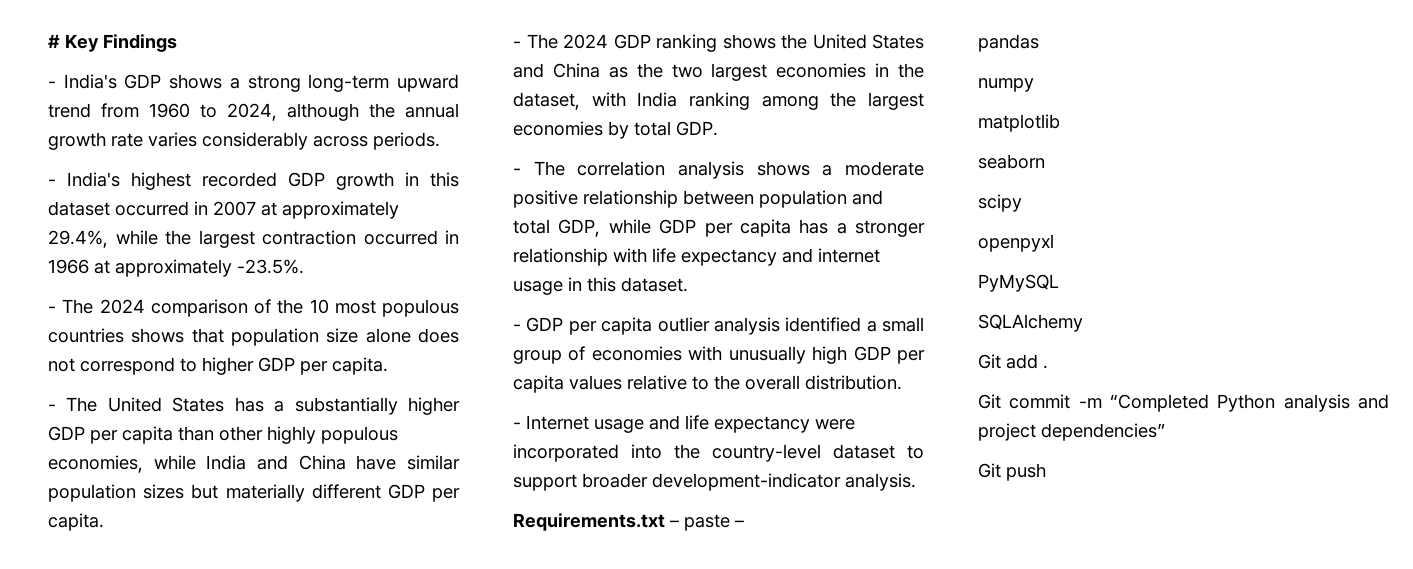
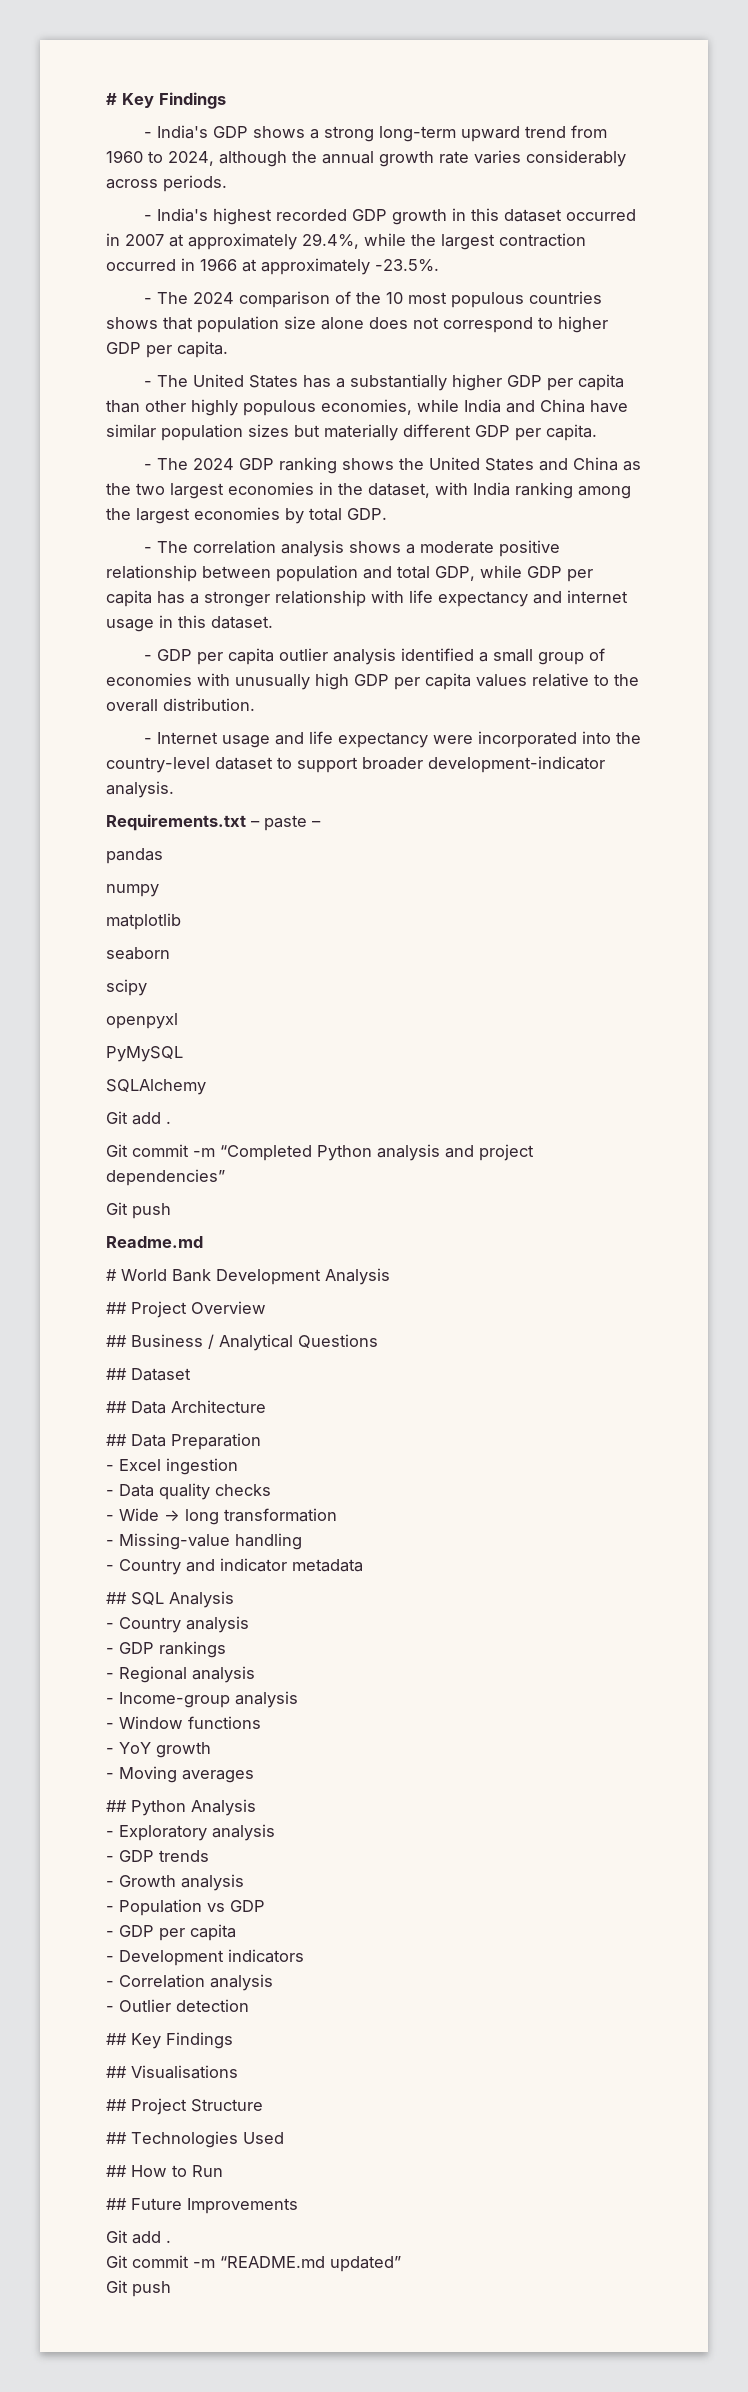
+ Readme.md
+ # World Bank Development Analysis
+ ## Project Overview
+ ## Business / Analytical Questions
+ ## Dataset
+ ## Data Architecture
+ ## Data Preparation
+ - Excel ingestion
+ - Data quality checks
+ - Wide → long transformation
+ - Missing-value handling
+ - Country and indicator metadata
+ ## SQL Analysis
+ - Country analysis
+ - GDP rankings
+ - Regional analysis
+ - Income-group analysis
+ - Window functions
+ - YoY growth
+ - Moving averages
+ ## Python Analysis
+ - Exploratory analysis
+ - GDP trends
+ - Growth analysis
+ - Population vs GDP
+ - GDP per capita
+ - Development indicators
+ - Correlation analysis
+ - Outlier detection
+ ## Key Findings
+ ## Visualisations
+ ## Project Structure
+ ## Technologies Used
+ ## How to Run
+ ## Future Improvements
+ Git add .
+ Git commit -m “README.md updated”
+ Git push

